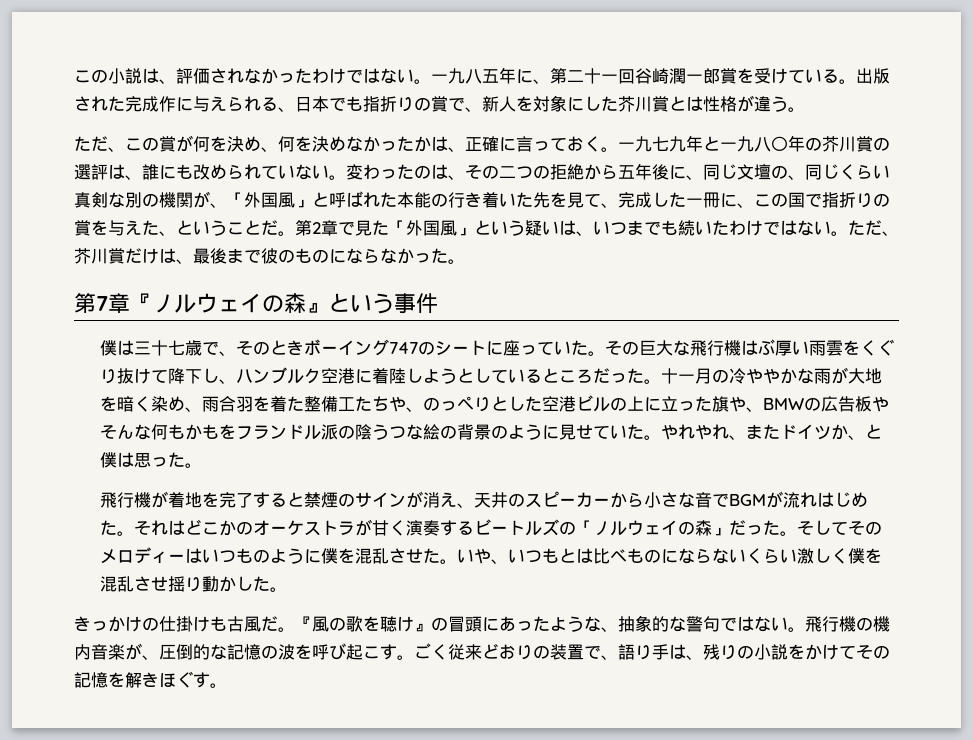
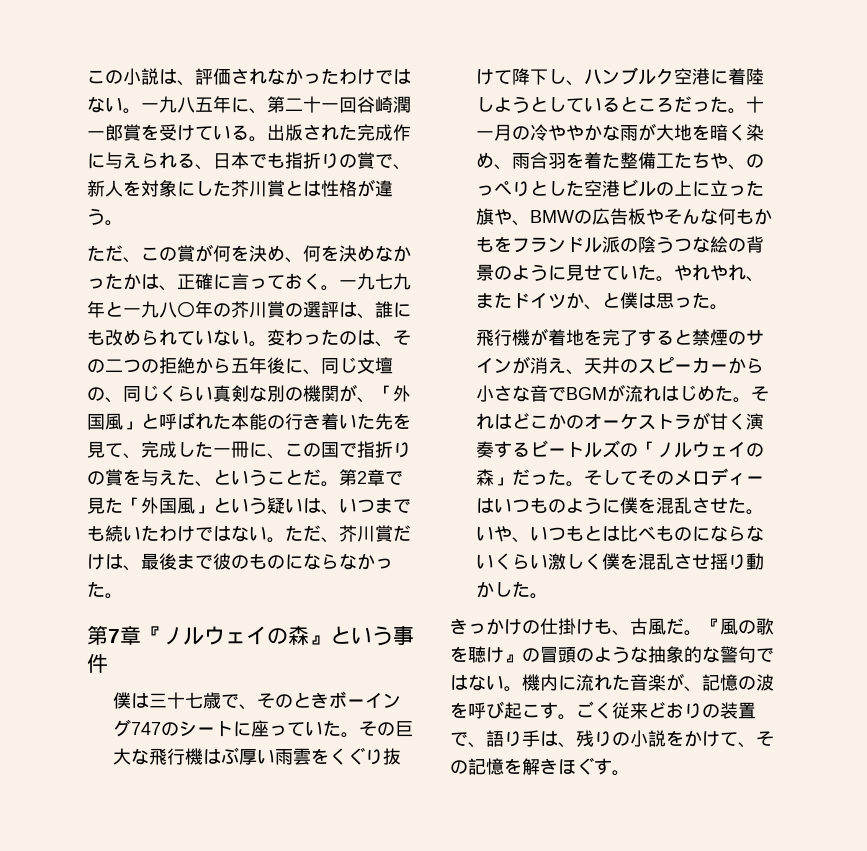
- きっかけの仕掛けも古風だ。
+ きっかけの仕掛けも、古風だ。
- 『風の歌を聴け』の冒頭にあったような、抽象的な警句ではない。
+ 『風の歌を聴け』の冒頭のような抽象的な警句ではない。
- 飛行機の機内音楽が、圧倒的な記憶の波を呼び起こす。
+ 機内に流れた音楽が、記憶の波を呼び起こす。
- ごく従来どおりの装置で、語り手は、残りの小説をかけてその記憶を解きほぐす。
+ ごく従来どおりの装置で、語り手は、残りの小説をかけて、その記憶を解きほぐす。

